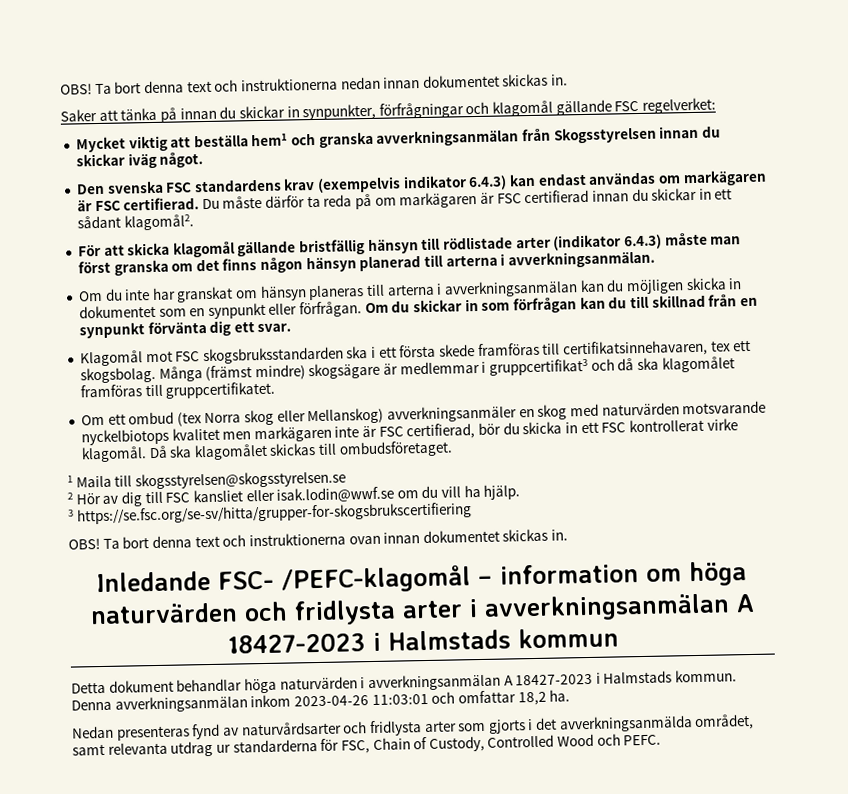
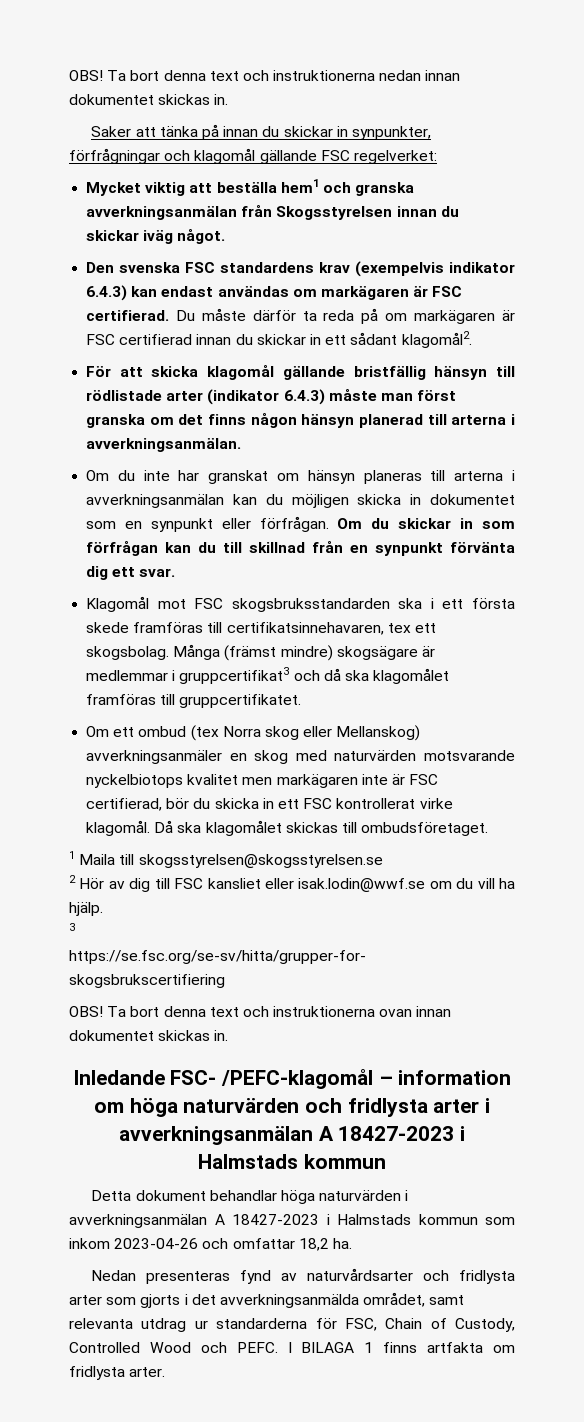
- Detta dokument behandlar höga naturvärden i avverkningsanmälan A 18427-2023 i Halmstads kommun. Denna avverkningsanmälan inkom 2023-04-26 11:03:01 och omfattar 18,2 ha.
+ Detta dokument behandlar höga naturvärden i avverkningsanmälan A 18427-2023 i Halmstads kommun som inkom 2023-04-26 och omfattar 18,2 ha.
+ I BILAGA 1 finns artfakta om fridlysta arter.

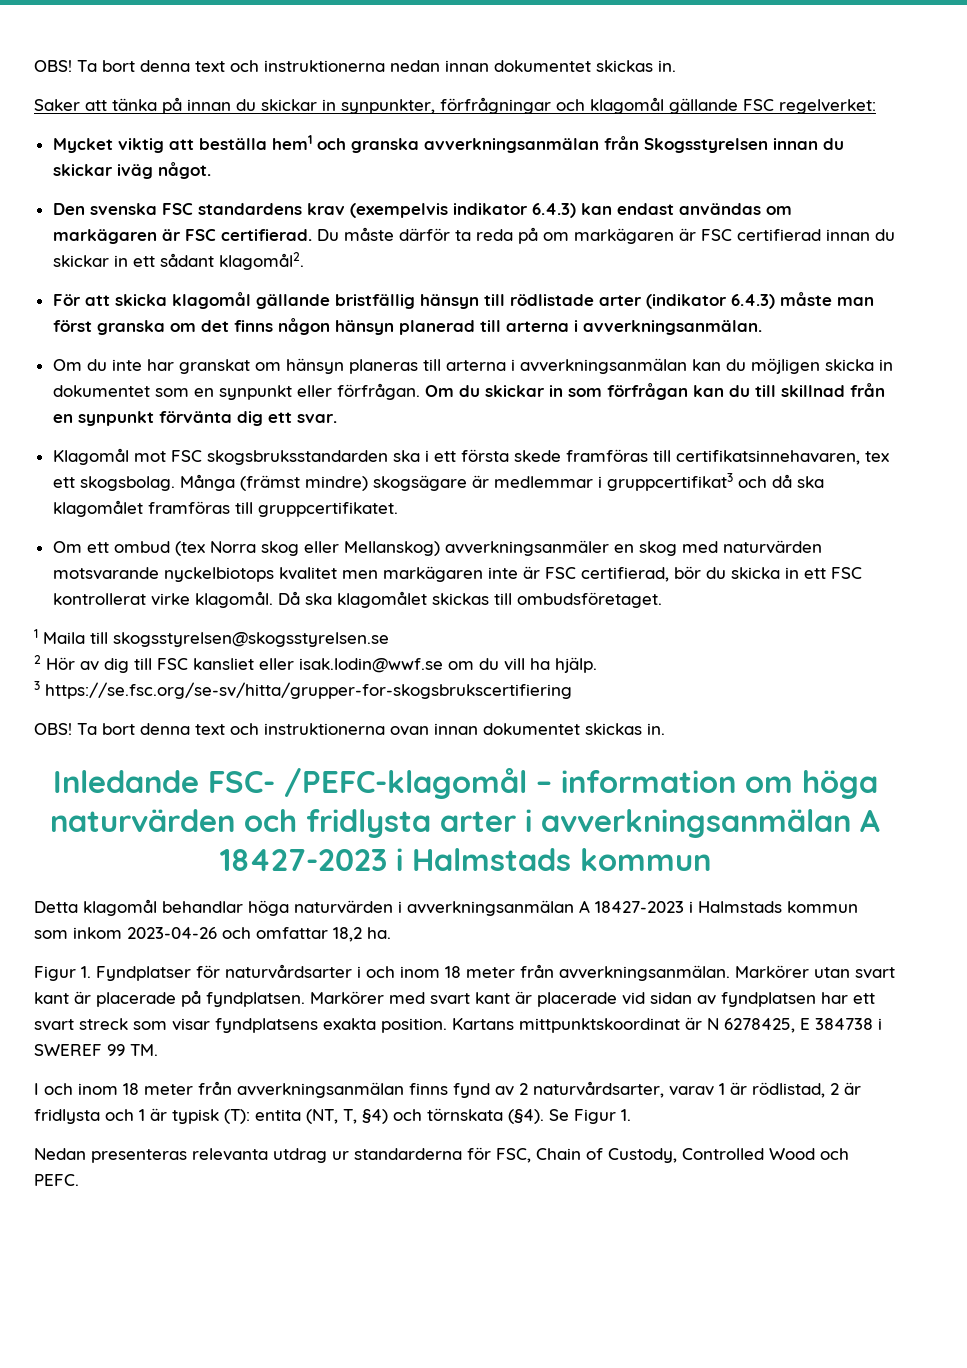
- Detta dokument behandlar höga naturvärden i avverkningsanmälan A 18427-2023 i Halmstads kommun som inkom 2023-04-26 och omfattar 18,2 ha.
+ Detta klagomål behandlar höga naturvärden i avverkningsanmälan A 18427-2023 i Halmstads kommun som inkom 2023-04-26 och omfattar 18,2 ha.
- Nedan presenteras fynd av naturvårdsarter och fridlysta arter som gjorts i det avverkningsanmälda området, samt relevanta utdrag ur standarderna för FSC, Chain of Custody, Controlled Wood och PEFC. I BILAGA 1 finns artfakta om fridlysta arter.
+ Figur 1. Fyndplatser för naturvårdsarter i och inom 18 meter från avverkningsanmälan. Markörer utan svart kant är placerade på fyndplatsen. Markörer med svart kant är placerade vid sidan av fyndplatsen har ett svart streck som visar fyndplatsens exakta position. Kartans mittpunktskoordinat är N 6278425, E 384738 i SWEREF 99 TM.
+ I och inom 18 meter från avverkningsanmälan finns fynd av 2 naturvårdsarter, varav 1 är rödlistad, 2 är fridlysta och 1 är typisk (T): entita (NT, T, §4) och törnskata (§4). Se Figur 1.
+ Nedan presenteras relevanta utdrag ur standarderna för FSC, Chain of Custody, Controlled Wood och PEFC.

